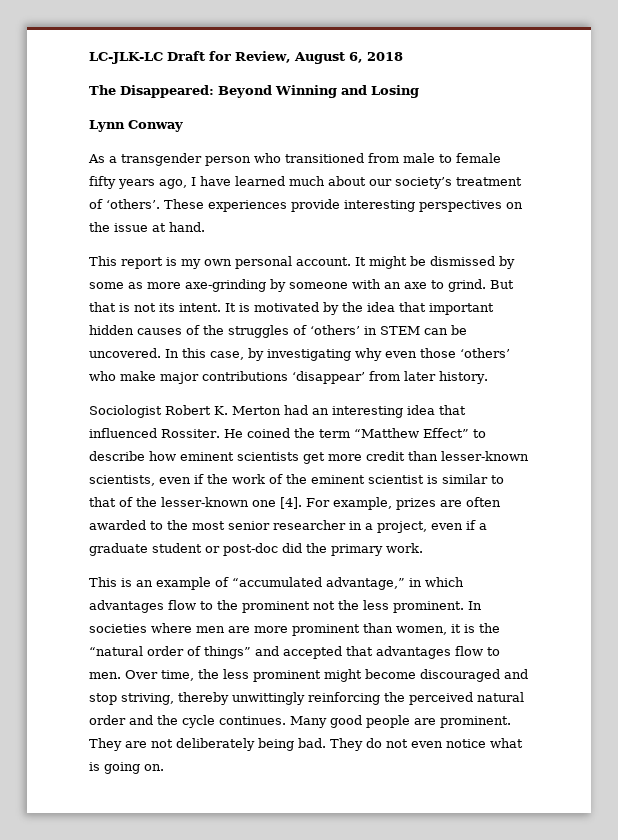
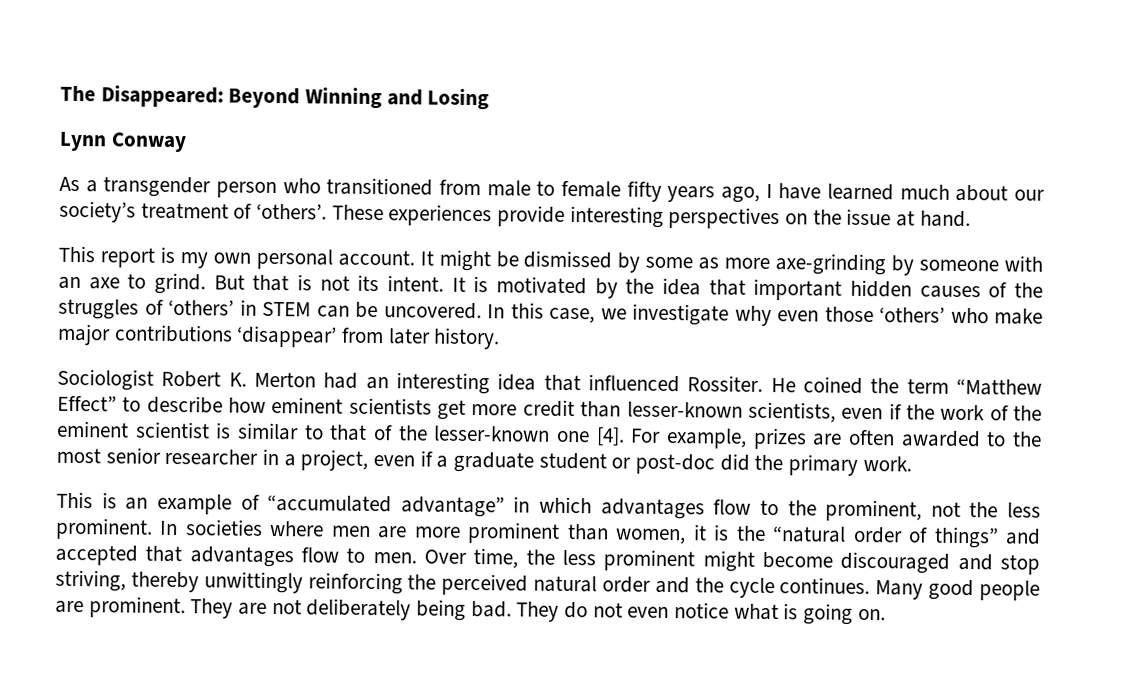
- LC-JLK-LC Draft for Review, August 6, 2018
- In this case, by investigating why even those ‘others’ who make major contributions ‘disappear’ from later history.
+ In this case, we investigate why even those ‘others’ who make major contributions ‘disappear’ from later history.
- This is an example of “accumulated advantage,” in which advantages flow to the prominent not the less prominent.
+ This is an example of “accumulated advantage” in which advantages flow to the prominent, not the less prominent.

